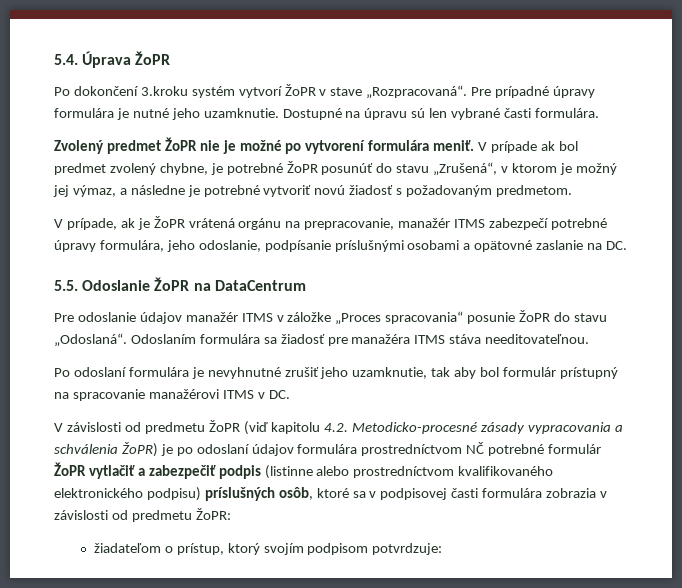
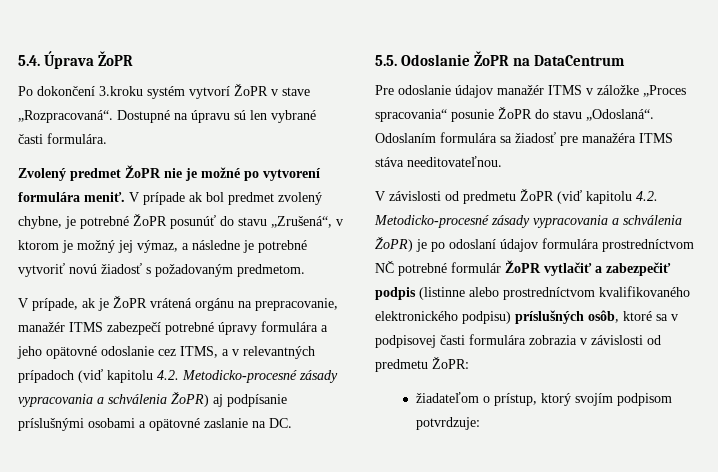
- Pre prípadné úpravy formulára je nutné jeho uzamknutie.
- V prípade, ak je ŽoPR vrátená orgánu na prepracovanie, manažér ITMS zabezpečí potrebné úpravy formulára, jeho odoslanie, podpísanie príslušnými osobami a opätovné zaslanie na DC.
+ V prípade, ak je ŽoPR vrátená orgánu na prepracovanie, manažér ITMS zabezpečí potrebné úpravy formulára a jeho opätovné odoslanie cez ITMS, a v relevantných prípadoch (viď kapitolu 4.2. Metodicko-procesné zásady vypracovania a schválenia ŽoPR) aj podpísanie príslušnými osobami a opätovné zaslanie na DC.
- Po odoslaní formulára je nevyhnutné zrušiť jeho uzamknutie, tak aby bol formulár prístupný na spracovanie manažérovi ITMS v DC.

